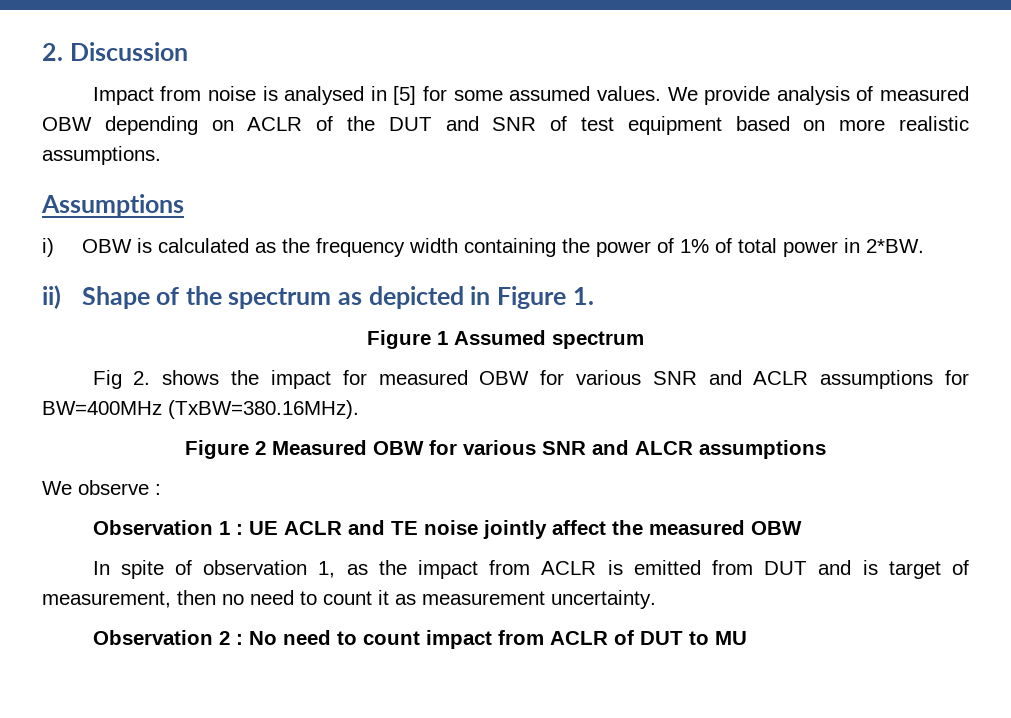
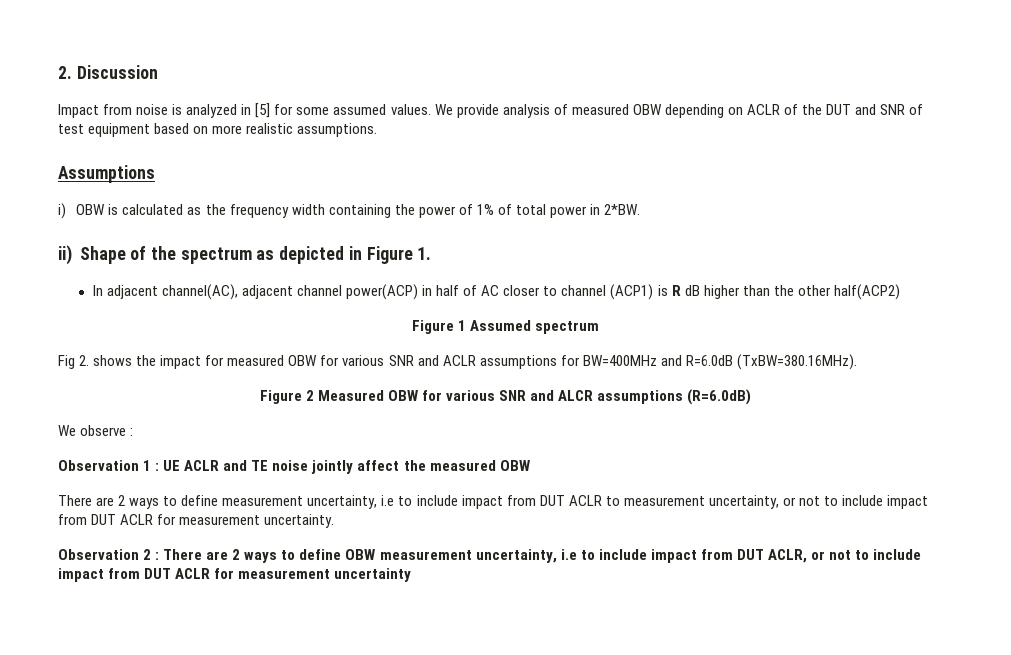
- Impact from noise is analysed in [5] for some assumed values.
+ Impact from noise is analyzed in [5] for some assumed values.
+ In adjacent channel(AC), adjacent channel power(ACP) in half of AC closer to channel (ACP1) is R dB higher than the other half(ACP2)
- Fig 2. shows the impact for measured OBW for various SNR and ACLR assumptions for BW=400MHz (TxBW=380.16MHz).
+ Fig 2. shows the impact for measured OBW for various SNR and ACLR assumptions for BW=400MHz and R=6.0dB (TxBW=380.16MHz).
- Figure 2 Measured OBW for various SNR and ALCR assumptions
+ Figure 2 Measured OBW for various SNR and ALCR assumptions (R=6.0dB)
- In spite of observation 1, as the impact from ACLR is emitted from DUT and is target of measurement, then no need to count it as measurement uncertainty.
+ There are 2 ways to define measurement uncertainty, i.e to include impact from DUT ACLR to measurement uncertainty, or not to include impact from DUT ACLR for measurement uncertainty.
- Observation 2 : No need to count impact from ACLR of DUT to MU
+ Observation 2 : There are 2 ways to define OBW measurement uncertainty, i.e to include impact from DUT ACLR, or not to include impact from DUT ACLR for measurement uncertainty

